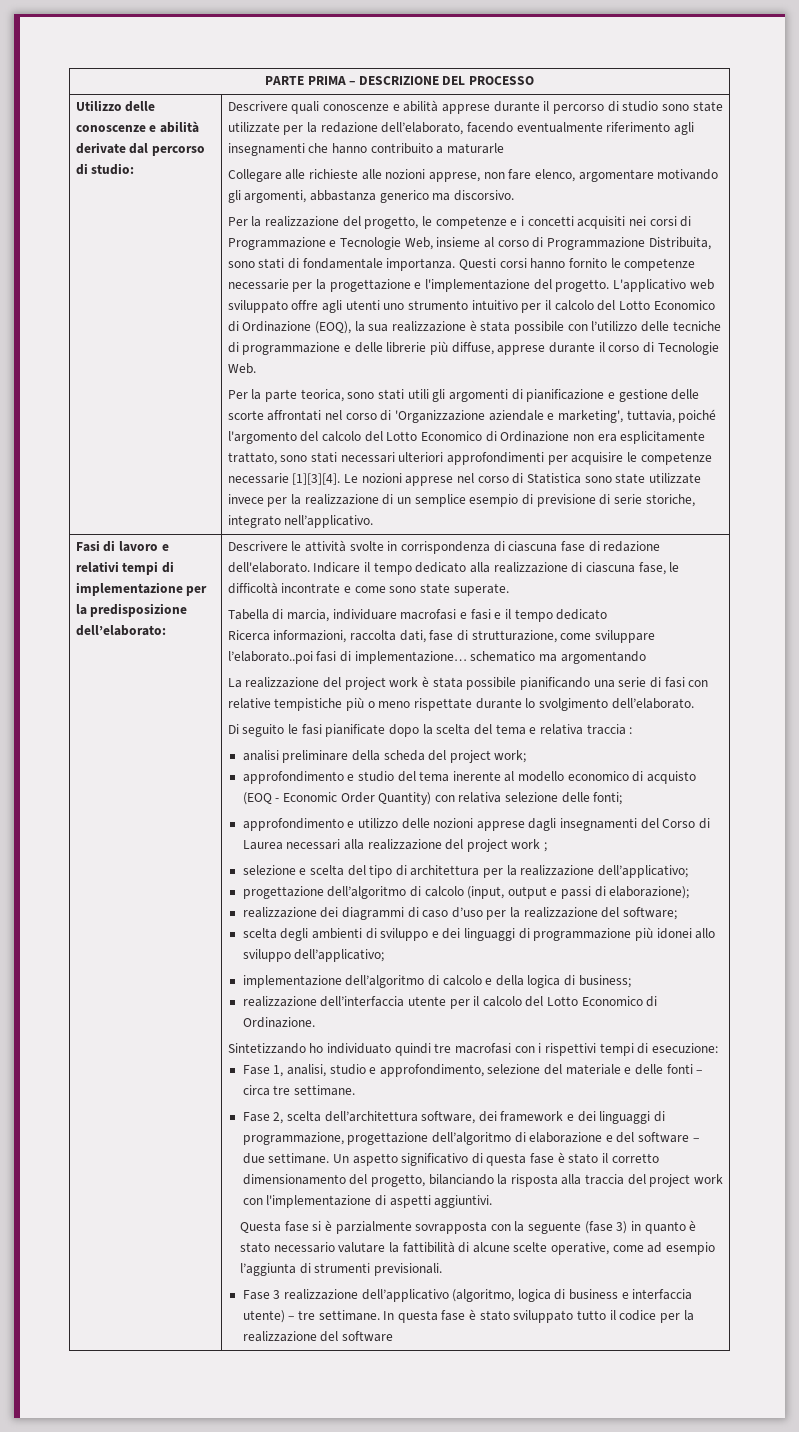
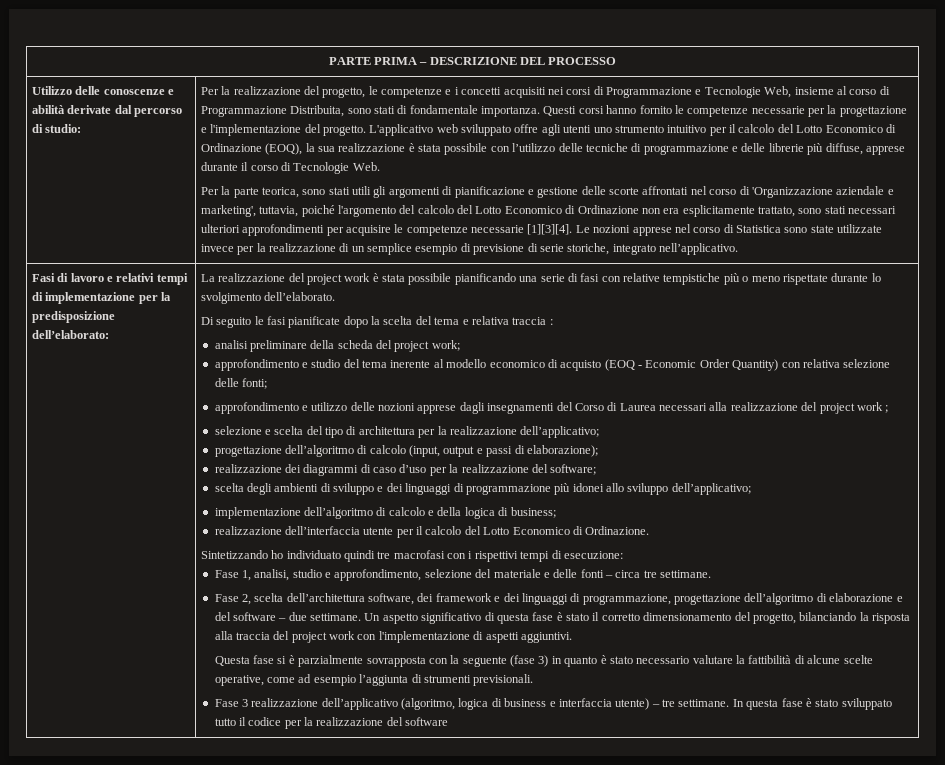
- Descrivere quali conoscenze e abilità apprese durante il percorso di studio sono state utilizzate per la redazione dell’elaborato, facendo eventualmente riferimento agli insegnamenti che hanno contribuito a maturarle
- Collegare alle richieste alle nozioni apprese, non fare elenco, argomentare motivando gli argomenti, abbastanza generico ma discorsivo.
- Descrivere le attività svolte in corrispondenza di ciascuna fase di redazione dell'elaborato. Indicare il tempo dedicato alla realizzazione di ciascuna fase, le difficoltà incontrate e come sono state superate.
- Tabella di marcia, individuare macrofasi e fasi e il tempo dedicato
- Ricerca informazioni, raccolta dati, fase di strutturazione, come sviluppare l’elaborato..poi fasi di implementazione… schematico ma argomentando

